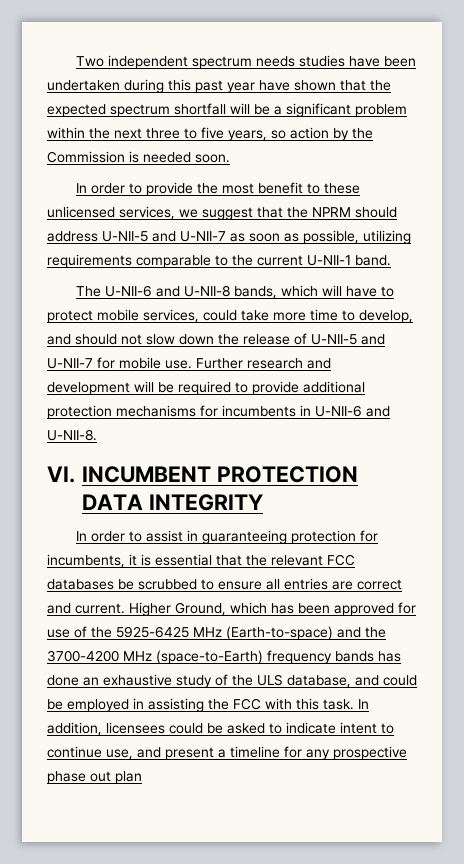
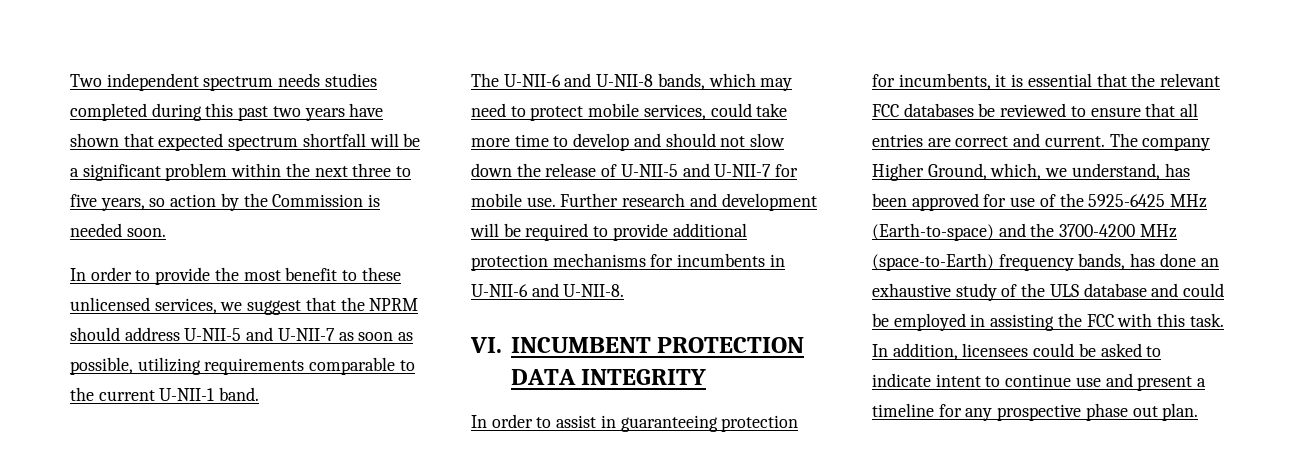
- Two independent spectrum needs studies have been undertaken during this past year have shown that the expected spectrum shortfall will be a significant problem within the next three to five years, so action by the Commission is needed soon.
+ Two independent spectrum needs studies completed during this past two years have shown that expected spectrum shortfall will be a significant problem within the next three to five years, so action by the Commission is needed soon.
- The U-NII-6 and U-NII-8 bands, which will have to protect mobile services, could take more time to develop, and should not slow down the release of U-NII-5 and U-NII-7 for mobile use.
+ The U-NII-6 and U-NII-8 bands, which may need to protect mobile services, could take more time to develop and should not slow down the release of U-NII-5 and U-NII-7 for mobile use.
- In order to assist in guaranteeing protection for incumbents, it is essential that the relevant FCC databases be scrubbed to ensure all entries are correct and current.
+ In order to assist in guaranteeing protection for incumbents, it is essential that the relevant FCC databases be reviewed to ensure that all entries are correct and current.
- Higher Ground, which has been approved for use of the 5925-6425 MHz (Earth-to-space) and the 3700-4200 MHz (space-to-Earth) frequency bands has done an exhaustive study of the ULS database, and could be employed in assisting the FCC with this task.
+ The company Higher Ground, which, we understand, has been approved for use of the 5925-6425 MHz (Earth-to-space) and the 3700-4200 MHz (space-to-Earth) frequency bands, has done an exhaustive study of the ULS database and could be employed in assisting the FCC with this task.
- In addition, licensees could be asked to indicate intent to continue use, and present a timeline for any prospective phase out plan
+ In addition, licensees could be asked to indicate intent to continue use and present a timeline for any prospective phase out plan.

